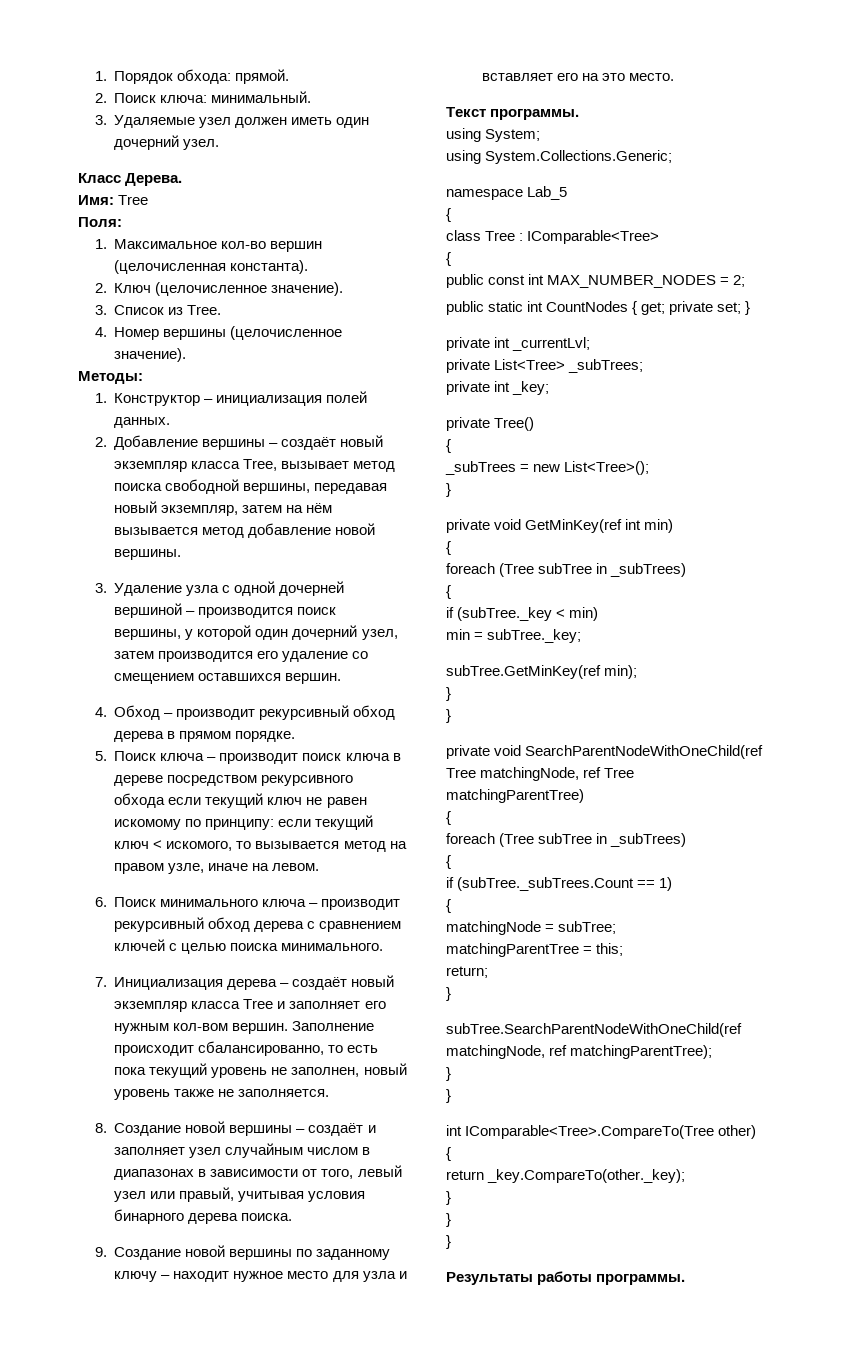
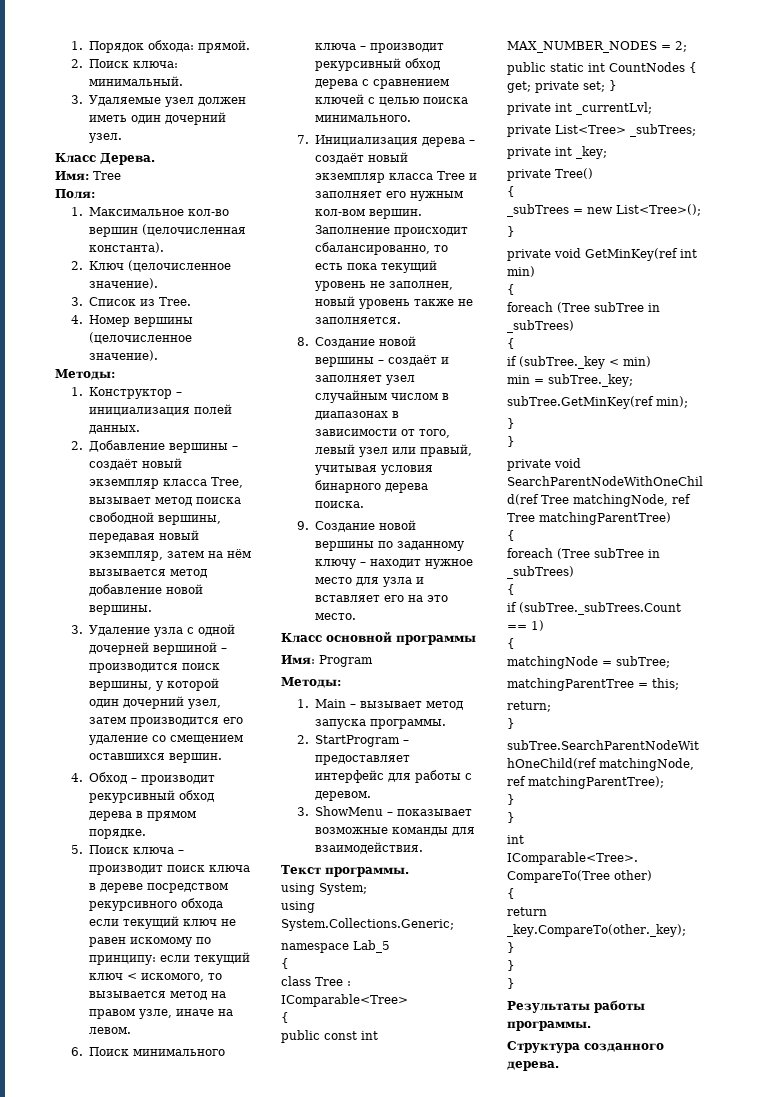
+ Класс основной программы
+ Имя: Program
+ Методы:
+ 1. Main – вызывает метод запуска программы.
+ 2. StartProgram – предоставляет интерфейс для работы с деревом.
+ 3. ShowMenu – показывает возможные команды для взаимодействия.
+ Структура созданного дерева.

